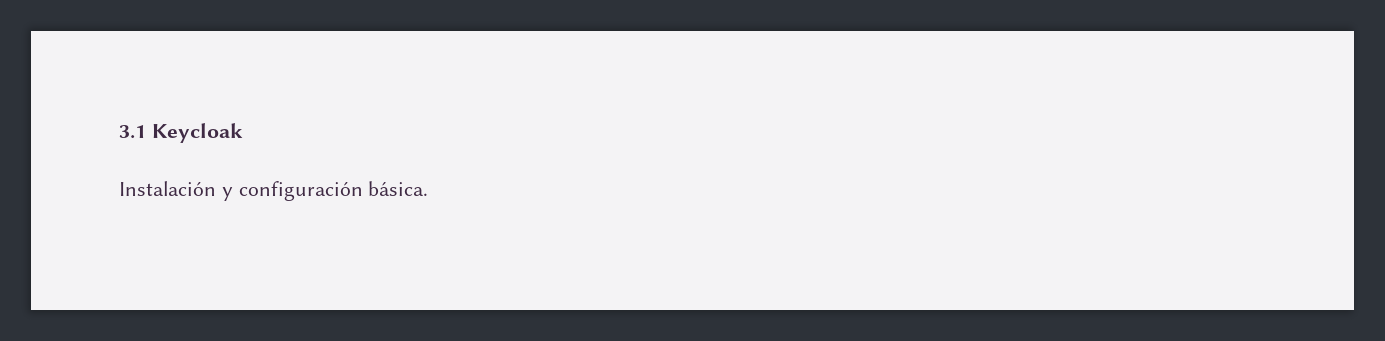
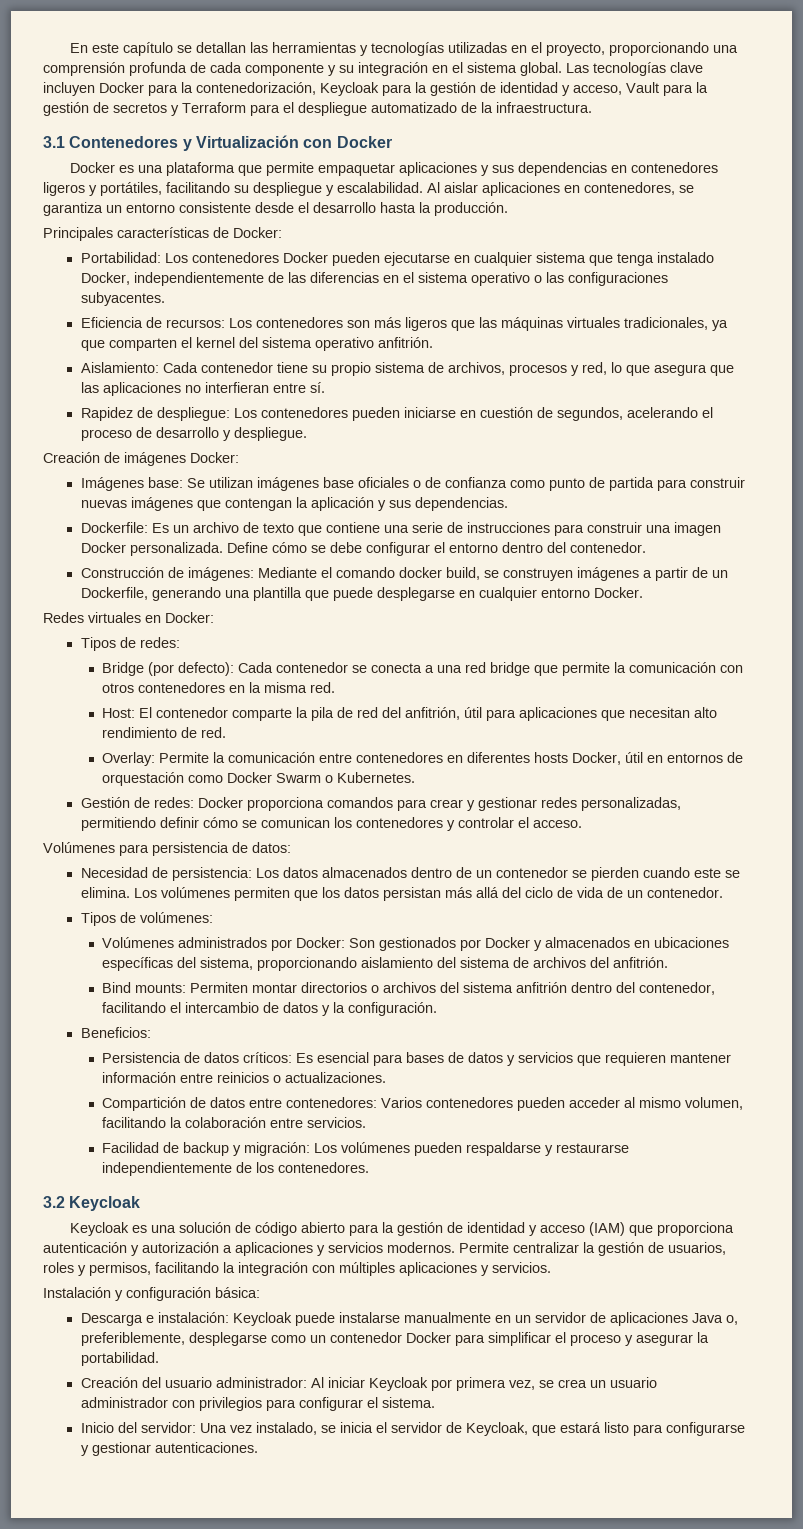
- 3.1 Keycloak
- Instalación y configuración básica.
+ En este capítulo se detallan las herramientas y tecnologías utilizadas en el proyecto, proporcionando una comprensión profunda de cada componente y su integración en el sistema global. Las tecnologías clave incluyen Docker para la contenedorización, Keycloak para la gestión de identidad y acceso, Vault para la gestión de secretos y Terraform para el despliegue automatizado de la infraestructura.
+ 3.1 Contenedores y Virtualización con Docker
+ Docker es una plataforma que permite empaquetar aplicaciones y sus dependencias en contenedores ligeros y portátiles, facilitando su despliegue y escalabilidad. Al aislar aplicaciones en contenedores, se garantiza un entorno consistente desde el desarrollo hasta la producción.
+ Principales características de Docker:
+ Portabilidad: Los contenedores Docker pueden ejecutarse en cualquier sistema que tenga instalado Docker, independientemente de las diferencias en el sistema operativo o las configuraciones subyacentes.
+ Eficiencia de recursos: Los contenedores son más ligeros que las máquinas virtuales tradicionales, ya que comparten el kernel del sistema operativo anfitrión.
+ Aislamiento: Cada contenedor tiene su propio sistema de archivos, procesos y red, lo que asegura que las aplicaciones no interfieran entre sí.
+ Rapidez de despliegue: Los contenedores pueden iniciarse en cuestión de segundos, acelerando el proceso de desarrollo y despliegue.
+ Creación de imágenes Docker:
+ Imágenes base: Se utilizan imágenes base oficiales o de confianza como punto de partida para construir nuevas imágenes que contengan la aplicación y sus dependencias.
+ Dockerfile: Es un archivo de texto que contiene una serie de instrucciones para construir una imagen Docker personalizada. Define cómo se debe configurar el entorno dentro del contenedor.
+ Construcción de imágenes: Mediante el comando docker build, se construyen imágenes a partir de un Dockerfile, generando una plantilla que puede desplegarse en cualquier entorno Docker.
+ Redes virtuales en Docker:
+ Tipos de redes:
+ Bridge (por defecto): Cada contenedor se conecta a una red bridge que permite la comunicación con otros contenedores en la misma red.
+ Host: El contenedor comparte la pila de red del anfitrión, útil para aplicaciones que necesitan alto rendimiento de red.
+ Overlay: Permite la comunicación entre contenedores en diferentes hosts Docker, útil en entornos de orquestación como Docker Swarm o Kubernetes.
+ Gestión de redes: Docker proporciona comandos para crear y gestionar redes personalizadas, permitiendo definir cómo se comunican los contenedores y controlar el acceso.
+ Volúmenes para persistencia de datos:
+ Necesidad de persistencia: Los datos almacenados dentro de un contenedor se pierden cuando este se elimina. Los volúmenes permiten que los datos persistan más allá del ciclo de vida de un contenedor.
+ Tipos de volúmenes:
+ Volúmenes administrados por Docker: Son gestionados por Docker y almacenados en ubicaciones específicas del sistema, proporcionando aislamiento del sistema de archivos del anfitrión.
+ Bind mounts: Permiten montar directorios o archivos del sistema anfitrión dentro del contenedor, facilitando el intercambio de datos y la configuración.
+ Beneficios:
+ Persistencia de datos críticos: Es esencial para bases de datos y servicios que requieren mantener información entre reinicios o actualizaciones.
+ Compartición de datos entre contenedores: Varios contenedores pueden acceder al mismo volumen, facilitando la colaboración entre servicios.
+ Facilidad de backup y migración: Los volúmenes pueden respaldarse y restaurarse independientemente de los contenedores.
+ 3.2 Keycloak
+ Keycloak es una solución de código abierto para la gestión de identidad y acceso (IAM) que proporciona autenticación y autorización a aplicaciones y servicios modernos. Permite centralizar la gestión de usuarios, roles y permisos, facilitando la integración con múltiples aplicaciones y servicios.
+ Instalación y configuración básica:
+ Descarga e instalación: Keycloak puede instalarse manualmente en un servidor de aplicaciones Java o, preferiblemente, desplegarse como un contenedor Docker para simplificar el proceso y asegurar la portabilidad.
+ Creación del usuario administrador: Al iniciar Keycloak por primera vez, se crea un usuario administrador con privilegios para configurar el sistema.
+ Inicio del servidor: Una vez instalado, se inicia el servidor de Keycloak, que estará listo para configurarse y gestionar autenticaciones.

